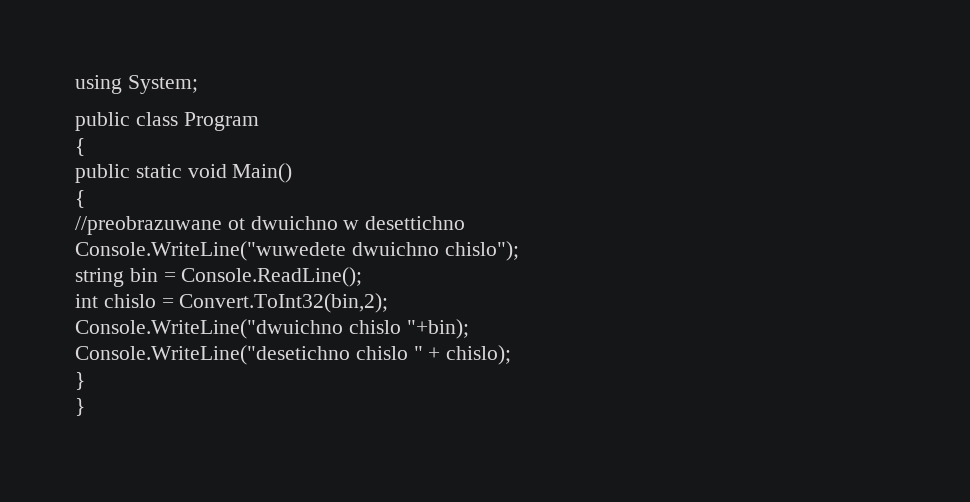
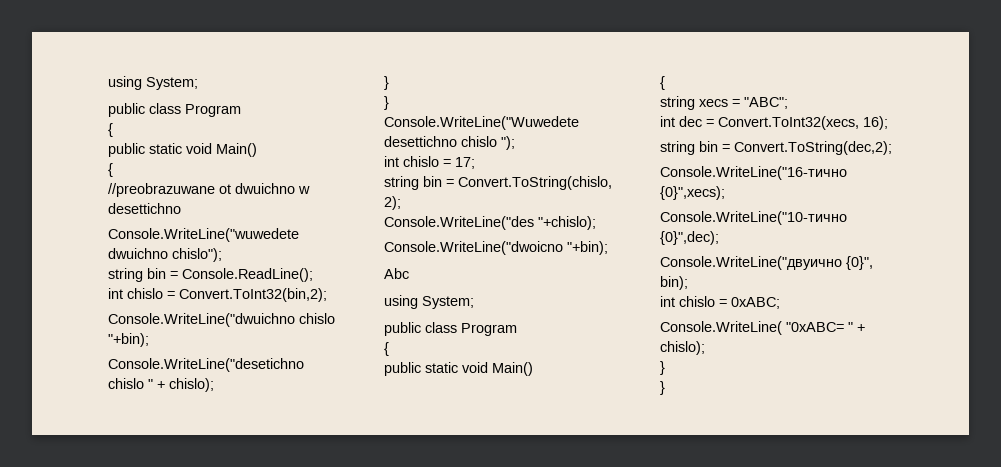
+ Console.WriteLine("Wuwedete desettichno chislo ");
+ int chislo = 17;
+ string bin = Convert.ToString(chislo, 2);
+ Console.WriteLine("des "+chislo);
+ Console.WriteLine("dwoicno "+bin);
+ Abc
+ using System;
+ public class Program
+ {
+ public static void Main()
+ {
+ string xecs = "ABC";
+ int dec = Convert.ToInt32(xecs, 16);
+ string bin = Convert.ToString(dec,2);
+ Console.WriteLine("16-тично {0}",xecs);
+ Console.WriteLine("10-тично {0}",dec);
+ Console.WriteLine("двуично {0}", bin);
+ int chislo = 0xABC;
+ Console.WriteLine( "0xABC= " + chislo);
+ }
+ }

